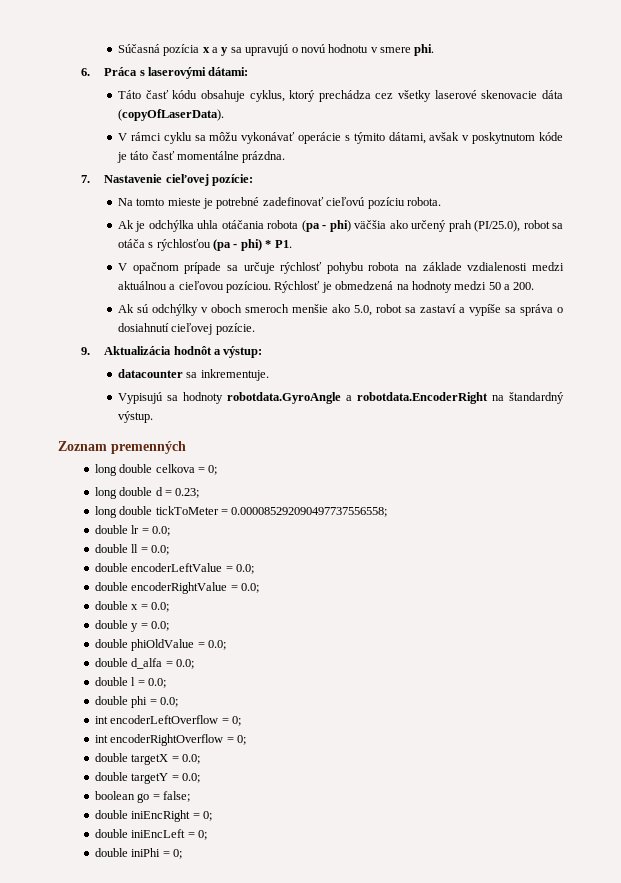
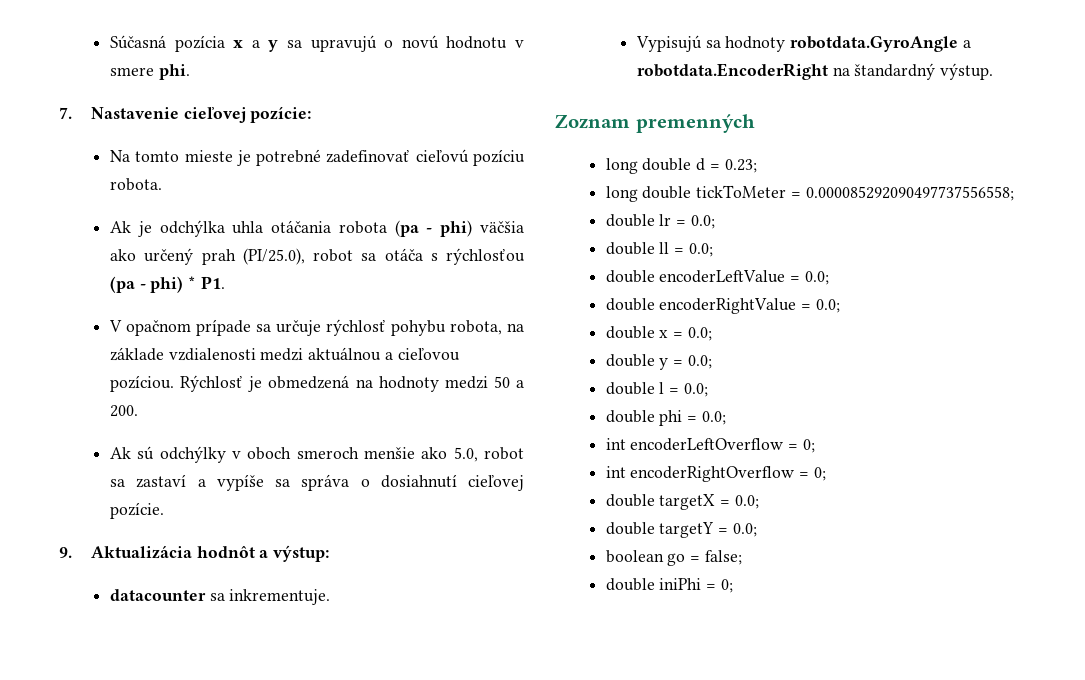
- 6. Práca s laserovými dátami:
- Táto časť kódu obsahuje cyklus, ktorý prechádza cez všetky laserové skenovacie dáta (copyOfLaserData).
- V rámci cyklu sa môžu vykonávať operácie s týmito dátami, avšak v poskytnutom kóde je táto časť momentálne prázdna.
- V opačnom prípade sa určuje rýchlosť pohybu robota na základe vzdialenosti medzi aktuálnou a cieľovou pozíciou.
+ V opačnom prípade sa určuje rýchlosť pohybu robota, na základe vzdialenosti medzi aktuálnou a cieľovou pozíciou.
- long double celkova = 0;
- double phiOldValue = 0.0;
- double d_alfa = 0.0;
- double iniEncRight = 0;
- double iniEncLeft = 0;

